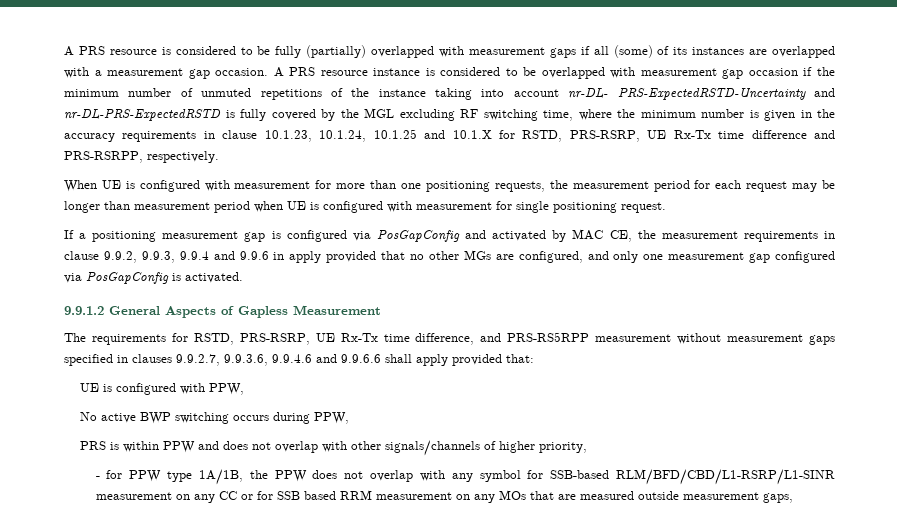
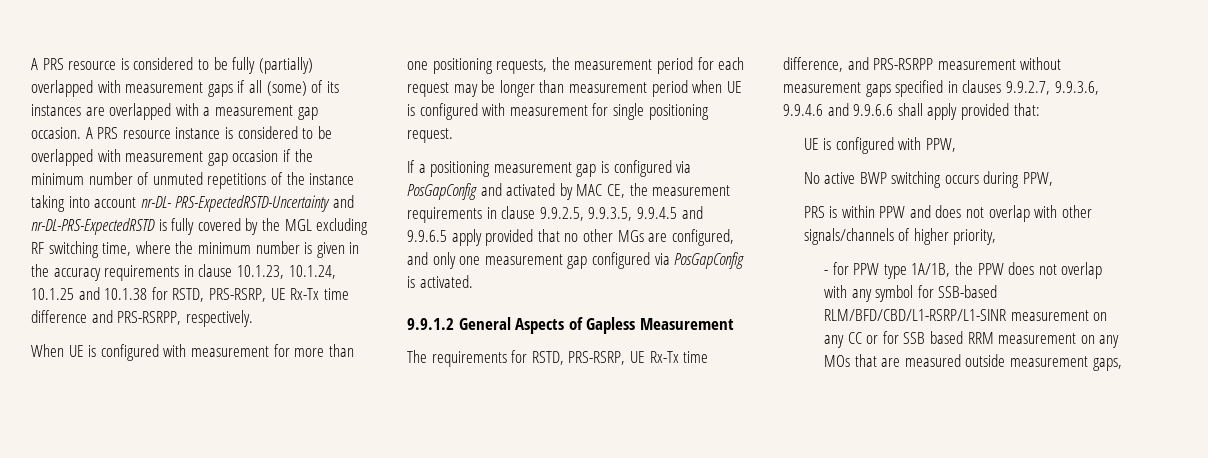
- A PRS resource instance is considered to be overlapped with measurement gap occasion if the minimum number of unmuted repetitions of the instance taking into account nr-DL- PRS-ExpectedRSTD-Uncertainty and nr-DL-PRS-ExpectedRSTD is fully covered by the MGL excluding RF switching time, where the minimum number is given in the accuracy requirements in clause 10.1.23, 10.1.24, 10.1.25 and 10.1.X for RSTD, PRS-RSRP, UE Rx-Tx time difference and PRS-RSRPP, respectively.
+ A PRS resource instance is considered to be overlapped with measurement gap occasion if the minimum number of unmuted repetitions of the instance taking into account nr-DL- PRS-ExpectedRSTD-Uncertainty and nr-DL-PRS-ExpectedRSTD is fully covered by the MGL excluding RF switching time, where the minimum number is given in the accuracy requirements in clause 10.1.23, 10.1.24, 10.1.25 and 10.1.38 for RSTD, PRS-RSRP, UE Rx-Tx time difference and PRS-RSRPP, respectively.
- If a positioning measurement gap is configured via PosGapConfig and activated by MAC CE, the measurement requirements in clause 9.9.2, 9.9.3, 9.9.4 and 9.9.6 in apply provided that no other MGs are configured, and only one measurement gap configured via PosGapConfig is activated.
+ If a positioning measurement gap is configured via PosGapConfig and activated by MAC CE, the measurement requirements in clause 9.9.2.5, 9.9.3.5, 9.9.4.5 and 9.9.6.5 apply provided that no other MGs are configured, and only one measurement gap configured via PosGapConfig is activated.
- The requirements for RSTD, PRS-RSRP, UE Rx-Tx time difference, and PRS-RS5RPP measurement without measurement gaps specified in clauses 9.9.2.7, 9.9.3.6, 9.9.4.6 and 9.9.6.6 shall apply provided that:
+ The requirements for RSTD, PRS-RSRP, UE Rx-Tx time difference, and PRS-RSRPP measurement without measurement gaps specified in clauses 9.9.2.7, 9.9.3.6, 9.9.4.6 and 9.9.6.6 shall apply provided that:

